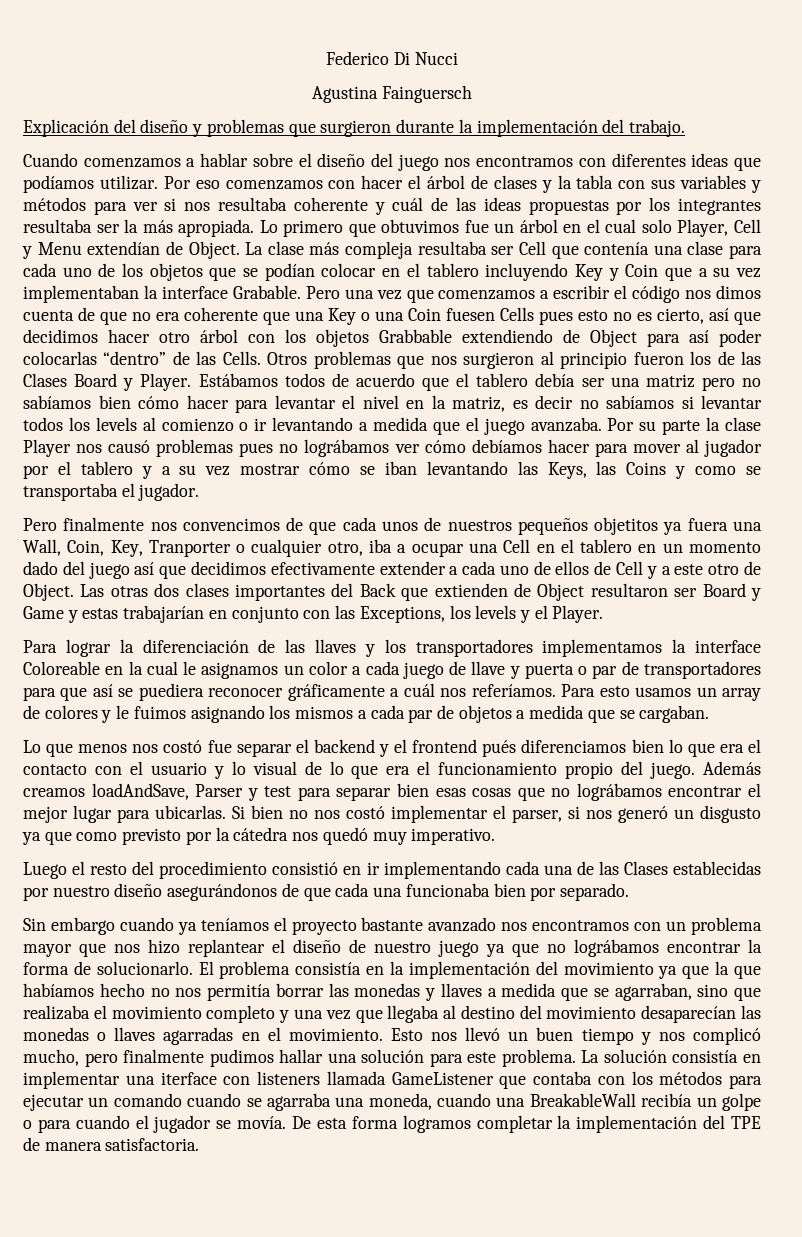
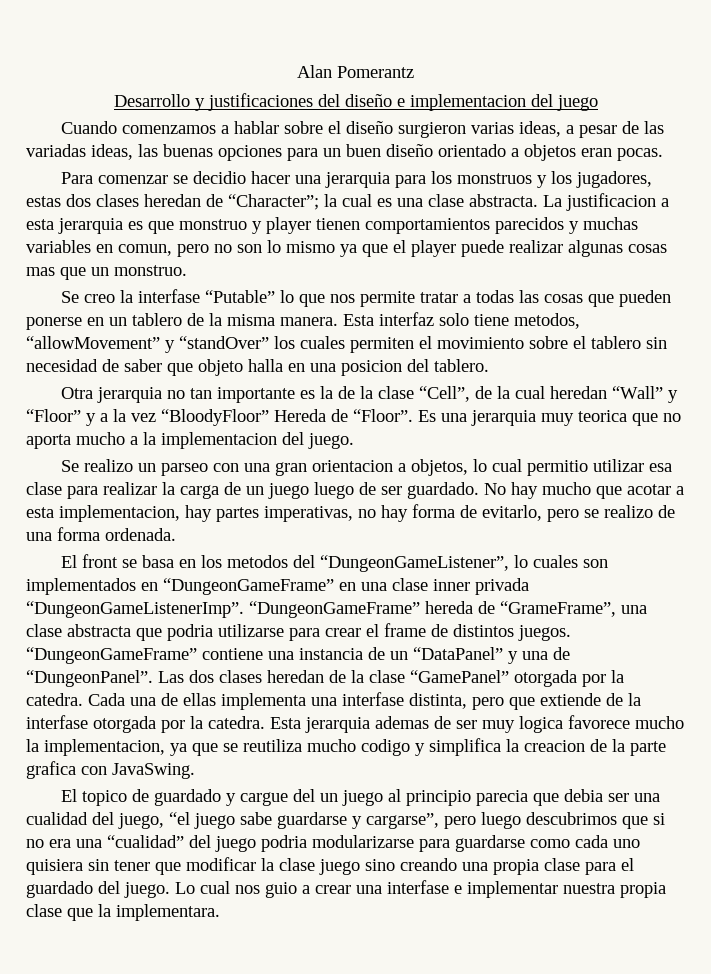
- Federico Di Nucci
- Agustina Fainguersch
- Explicación del diseño y problemas que surgieron durante la implementación del trabajo.
+ Alan Pomerantz
+ Desarrollo y justificaciones del diseño e implementacion del juego
- Cuando comenzamos a hablar sobre el diseño del juego nos encontramos con diferentes ideas que podíamos utilizar. Por eso comenzamos con hacer el árbol de clases y la tabla con sus variables y métodos para ver si nos resultaba coherente y cuál de las ideas propuestas por los integrantes resultaba ser la más apropiada. Lo primero que obtuvimos fue un árbol en el cual solo Player, Cell y Menu extendían de Object. La clase más compleja resultaba ser Cell que contenía una clase para cada uno de los objetos que se podían colocar en el tablero incluyendo Key y Coin que a su vez implementaban la interface Grabable. Pero una vez que comenzamos a escribir el código nos dimos cuenta de que no era coherente que una Key o una Coin fuesen Cells pues esto no es cierto, así que decidimos hacer otro árbol con los objetos Grabbable extendiendo de Object para así poder colocarlas “dentro” de las Cells. Otros problemas que nos surgieron al principio fueron los de las Clases Board y Player. Estábamos todos de acuerdo que el tablero debía ser una matriz pero no sabíamos bien cómo hacer para levantar el nivel en la matriz, es decir no sabíamos si levantar todos los levels al comienzo o ir levantando a medida que el juego avanzaba. Por su parte la clase Player nos causó problemas pues no lográbamos ver cómo debíamos hacer para mover al jugador por el tablero y a su vez mostrar cómo se iban levantando las Keys, las Coins y como se transportaba el jugador.
- Pero finalmente nos convencimos de que cada unos de nuestros pequeños objetitos ya fuera una Wall, Coin, Key, Tranporter o cualquier otro, iba a ocupar una Cell en el tablero en un momento dado del juego así que decidimos efectivamente extender a cada uno de ellos de Cell y a este otro de Object. Las otras dos clases importantes del Back que extienden de Object resultaron ser Board y Game y estas trabajarían en conjunto con las Exceptions, los levels y el Player.
- Para lograr la diferenciación de las llaves y los transportadores implementamos la interface Coloreable en la cual le asignamos un color a cada juego de llave y puerta o par de transportadores para que así se puediera reconocer gráficamente a cuál nos referíamos. Para esto usamos un array de colores y le fuimos asignando los mismos a cada par de objetos a medida que se cargaban.
- Lo que menos nos costó fue separar el backend y el frontend pués diferenciamos bien lo que era el contacto con el usuario y lo visual de lo que era el funcionamiento propio del juego. Además creamos loadAndSave, Parser y test para separar bien esas cosas que no lográbamos encontrar el mejor lugar para ubicarlas. Si bien no nos costó implementar el parser, si nos generó un disgusto ya que como previsto por la cátedra nos quedó muy imperativo.
- Luego el resto del procedimiento consistió en ir implementando cada una de las Clases establecidas por nuestro diseño asegurándonos de que cada una funcionaba bien por separado.
- Sin embargo cuando ya teníamos el proyecto bastante avanzado nos encontramos con un problema mayor que nos hizo replantear el diseño de nuestro juego ya que no lográbamos encontrar la forma de solucionarlo. El problema consistía en la implementación del movimiento ya que la que habíamos hecho no nos permitía borrar las monedas y llaves a medida que se agarraban, sino que realizaba el movimiento completo y una vez que llegaba al destino del movimiento desaparecían las monedas o llaves agarradas en el movimiento. Esto nos llevó un buen tiempo y nos complicó mucho, pero finalmente pudimos hallar una solución para este problema. La solución consistía en implementar una iterface con listeners llamada GameListener que contaba con los métodos para ejecutar un comando cuando se agarraba una moneda, cuando una BreakableWall recibía un golpe o para cuando el jugador se movía. De esta forma logramos completar la implementación del TPE de manera satisfactoria.
+ Cuando comenzamos a hablar sobre el diseño surgieron varias ideas, a pesar de las variadas ideas, las buenas opciones para un buen diseño orientado a objetos eran pocas.
+ Para comenzar se decidio hacer una jerarquia para los monstruos y los jugadores, estas dos clases heredan de “Character”; la cual es una clase abstracta. La justificacion a esta jerarquia es que monstruo y player tienen comportamientos parecidos y muchas variables en comun, pero no son lo mismo ya que el player puede realizar algunas cosas mas que un monstruo.
+ Se creo la interfase “Putable” lo que nos permite tratar a todas las cosas que pueden ponerse en un tablero de la misma manera. Esta interfaz solo tiene metodos, “allowMovement” y “standOver” los cuales permiten el movimiento sobre el tablero sin necesidad de saber que objeto halla en una posicion del tablero.
+ Otra jerarquia no tan importante es la de la clase “Cell”, de la cual heredan “Wall” y “Floor” y a la vez “BloodyFloor” Hereda de “Floor”. Es una jerarquia muy teorica que no aporta mucho a la implementacion del juego.
+ Se realizo un parseo con una gran orientacion a objetos, lo cual permitio utilizar esa clase para realizar la carga de un juego luego de ser guardado. No hay mucho que acotar a esta implementacion, hay partes imperativas, no hay forma de evitarlo, pero se realizo de una forma ordenada.
+ El front se basa en los metodos del “DungeonGameListener”, lo cuales son implementados en “DungeonGameFrame” en una clase inner privada “DungeonGameListenerImp”. “DungeonGameFrame” hereda de “GrameFrame”, una clase abstracta que podria utilizarse para crear el frame de distintos juegos. “DungeonGameFrame” contiene una instancia de un “DataPanel” y una de “DungeonPanel”. Las dos clases heredan de la clase “GamePanel” otorgada por la catedra. Cada una de ellas implementa una interfase distinta, pero que extiende de la interfase otorgada por la catedra. Esta jerarquia ademas de ser muy logica favorece mucho la implementacion, ya que se reutiliza mucho codigo y simplifica la creacion de la parte grafica con JavaSwing.
+ El topico de guardado y cargue del un juego al principio parecia que debia ser una cualidad del juego, “el juego sabe guardarse y cargarse”, pero luego descubrimos que si no era una “cualidad” del juego podria modularizarse para guardarse como cada uno quisiera sin tener que modificar la clase juego sino creando una propia clase para el guardado del juego. Lo cual nos guio a crear una interfase e implementar nuestra propia clase que la implementara.

